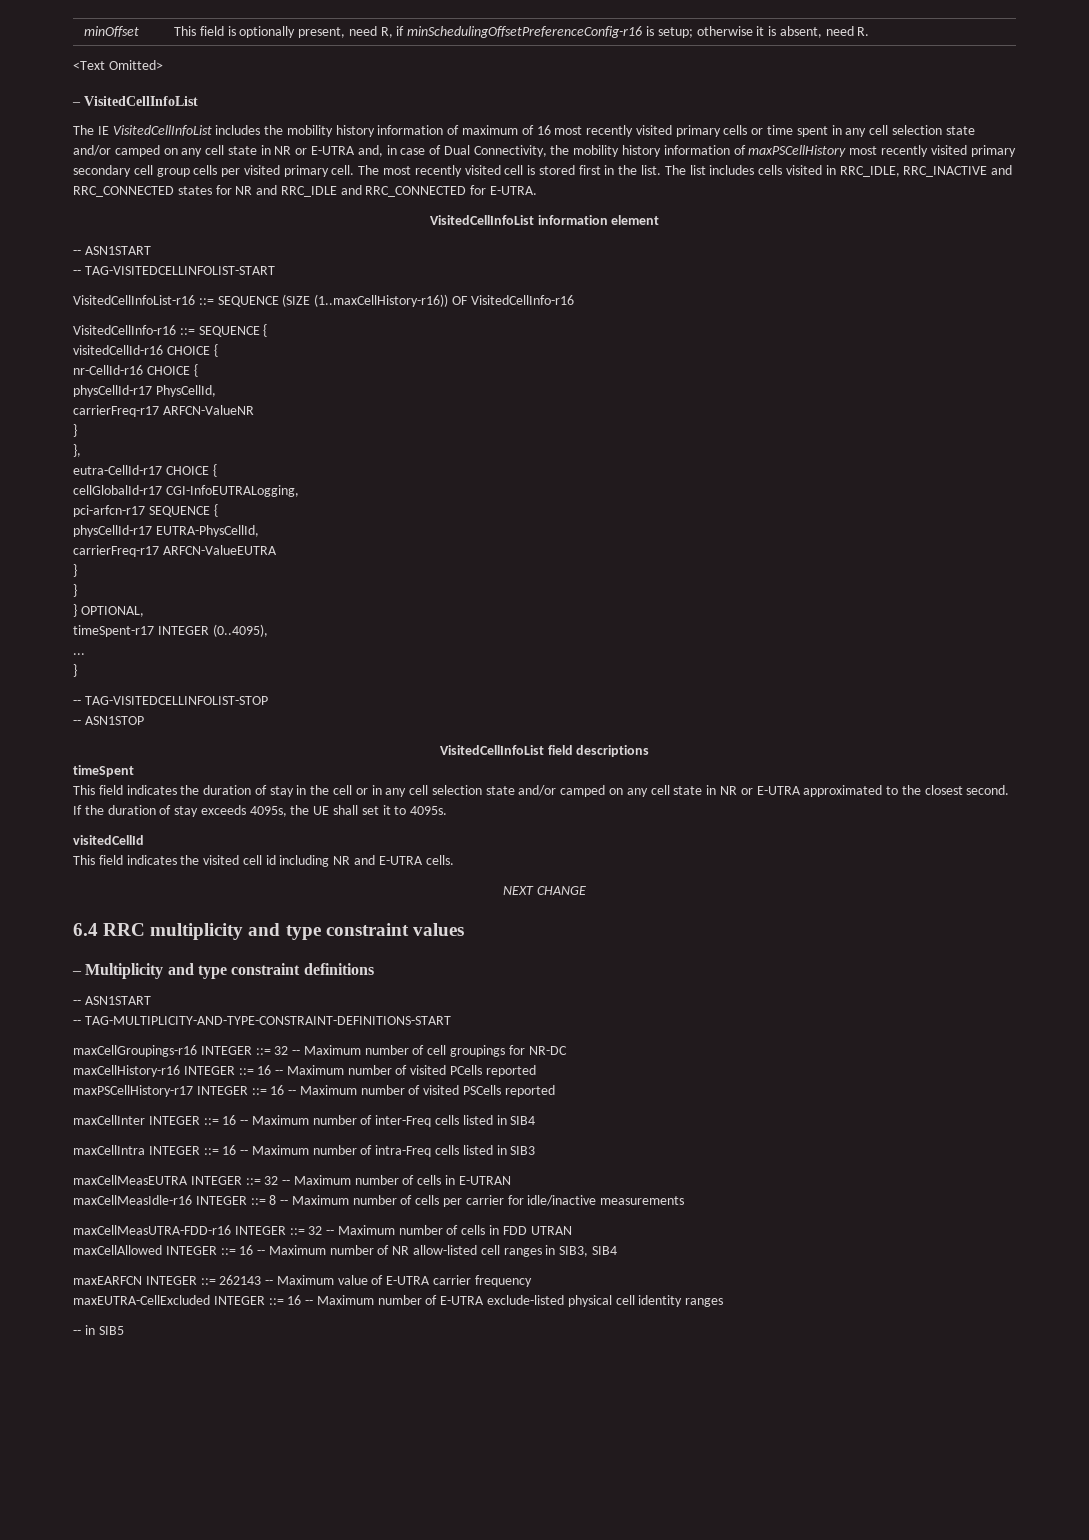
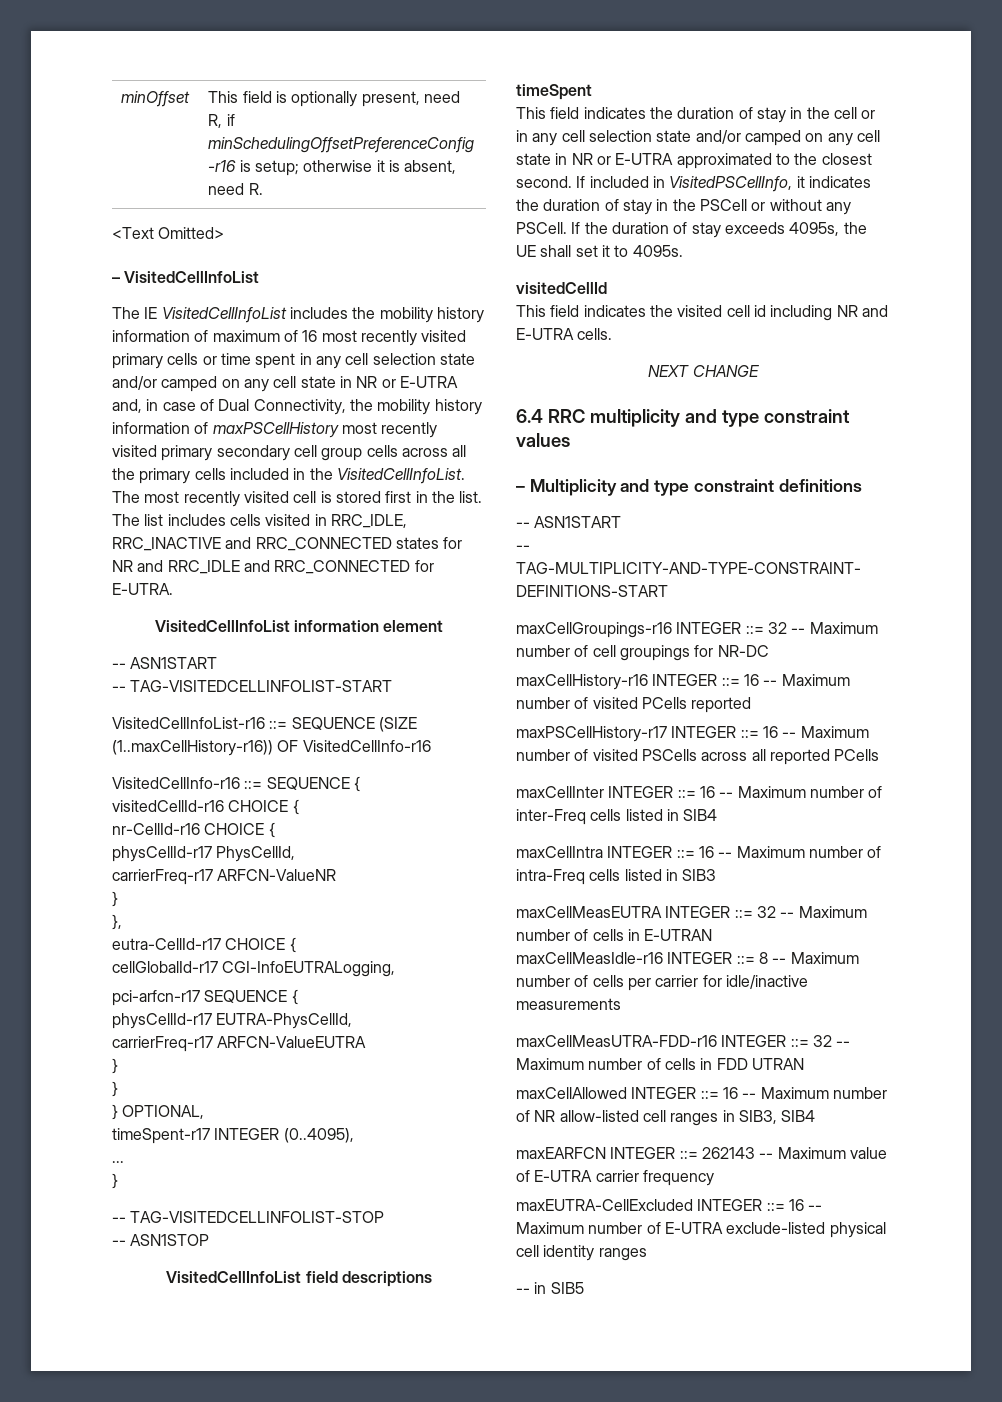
- The IE VisitedCellInfoList includes the mobility history information of maximum of 16 most recently visited primary cells or time spent in any cell selection state and/or camped on any cell state in NR or E-UTRA and, in case of Dual Connectivity, the mobility history information of maxPSCellHistory most recently visited primary secondary cell group cells per visited primary cell.
+ The IE VisitedCellInfoList includes the mobility history information of maximum of 16 most recently visited primary cells or time spent in any cell selection state and/or camped on any cell state in NR or E-UTRA and, in case of Dual Connectivity, the mobility history information of maxPSCellHistory most recently visited primary secondary cell group cells across all the primary cells included in the VisitedCellInfoList.
- If the duration of stay exceeds 4095s, the UE shall set it to 4095s.
+ If included in VisitedPSCellInfo, it indicates the duration of stay in the PSCell or without any PSCell. If the duration of stay exceeds 4095s, the UE shall set it to 4095s.
- maxPSCellHistory-r17 INTEGER ::= 16 -- Maximum number of visited PSCells reported
+ maxPSCellHistory-r17 INTEGER ::= 16 -- Maximum number of visited PSCells across all reported PCells

